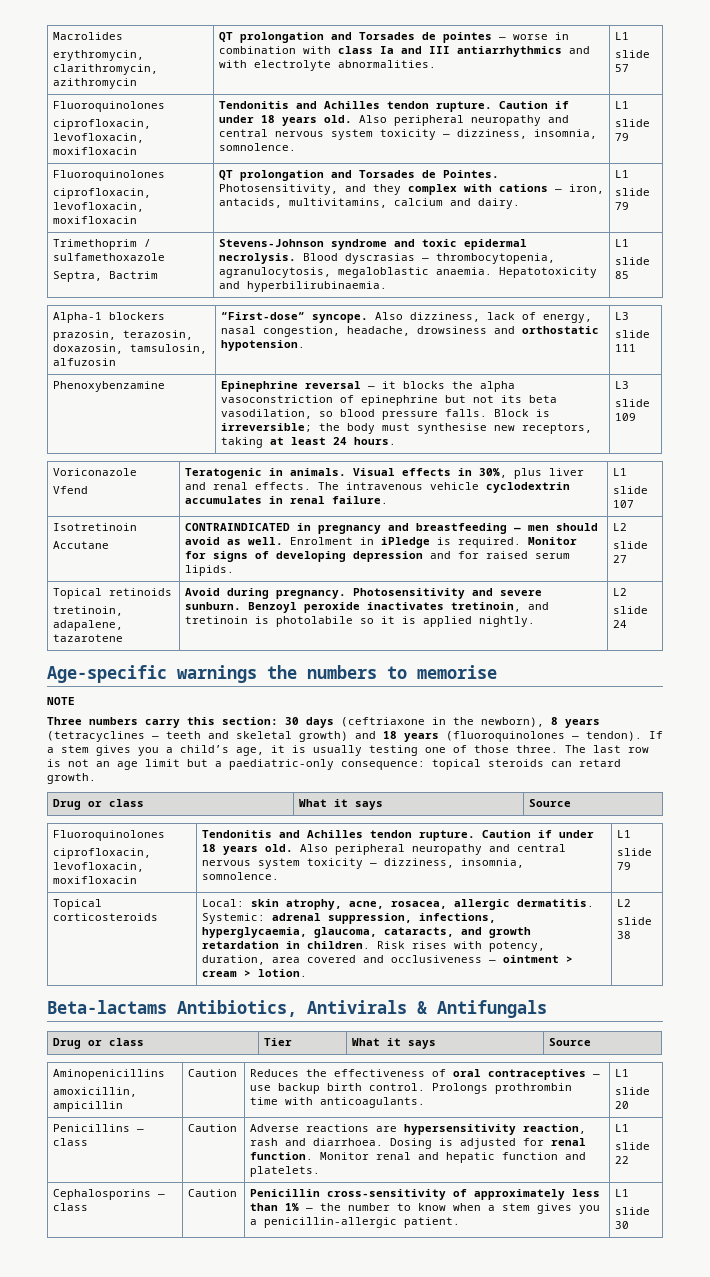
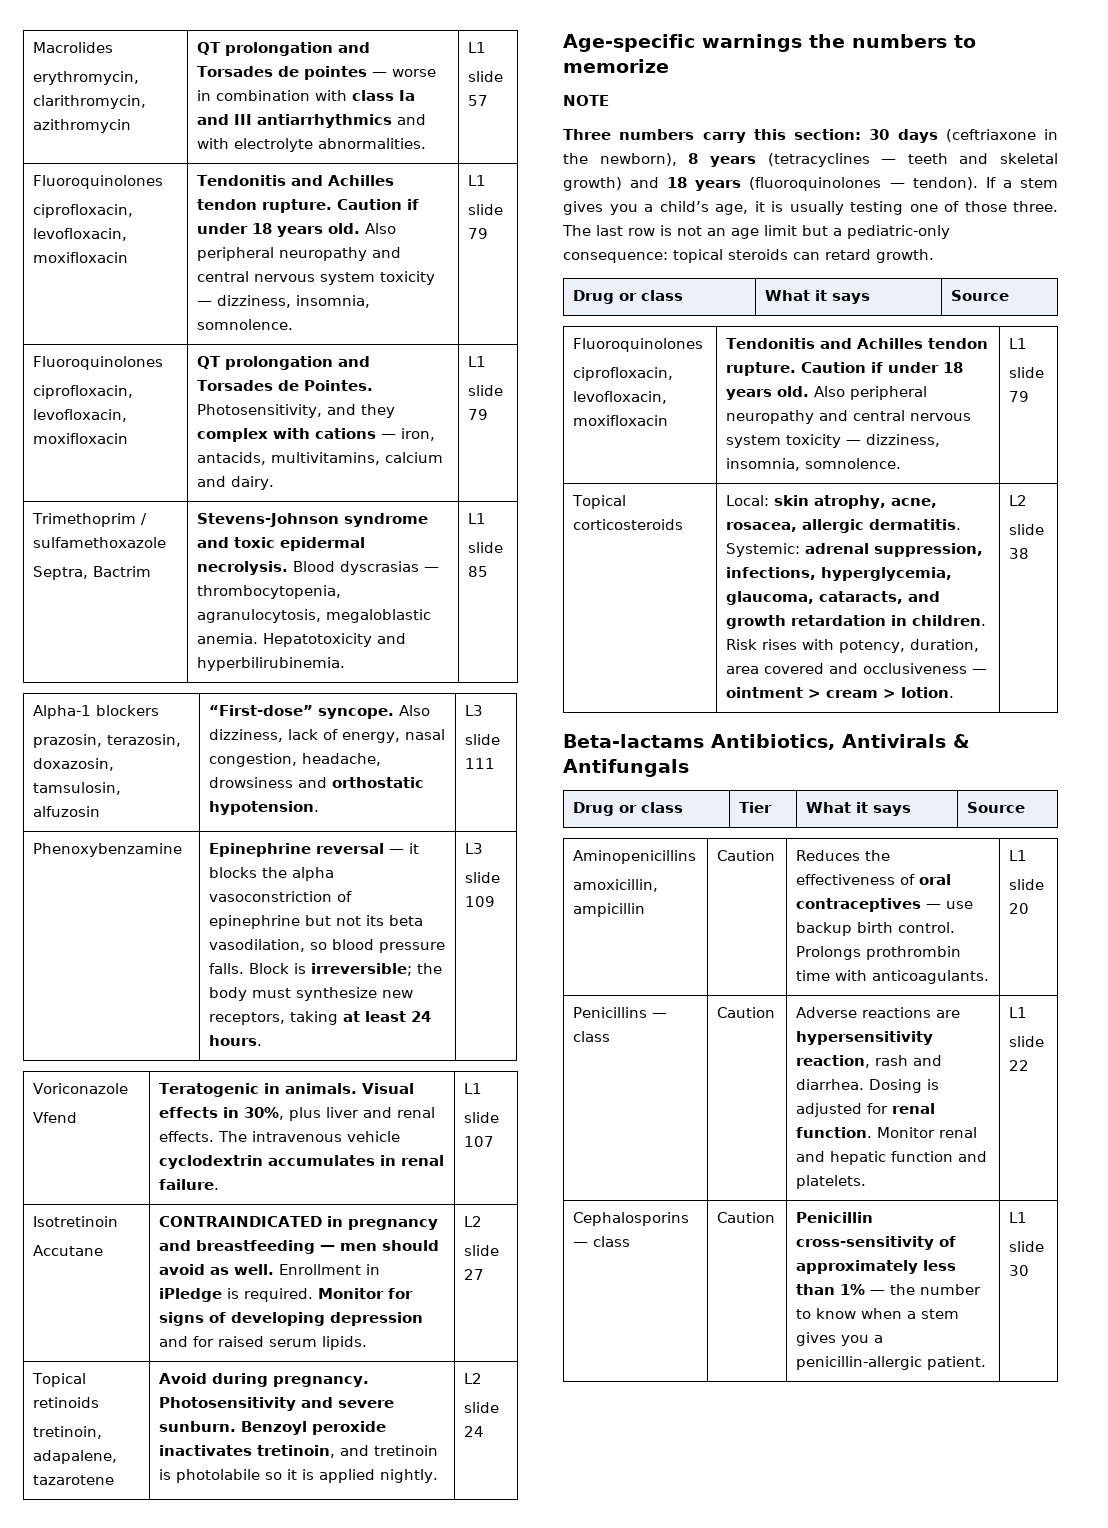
  Trimethoprim / sulfamethoxazole
- Septra, Bactrim | Stevens-Johnson syndrome and toxic epidermal necrolysis. Blood dyscrasias — thrombocytopenia, agranulocytosis, megaloblastic anaemia. Hepatotoxicity and hyperbilirubinaemia. | L1
+ Septra, Bactrim | Stevens-Johnson syndrome and toxic epidermal necrolysis. Blood dyscrasias — thrombocytopenia, agranulocytosis, megaloblastic anemia. Hepatotoxicity and hyperbilirubinemia. | L1
- Phenoxybenzamine | Epinephrine reversal — it blocks the alpha vasoconstriction of epinephrine but not its beta vasodilation, so blood pressure falls. Block is irreversible; the body must synthesise new receptors, taking at least 24 hours. | L3
+ Phenoxybenzamine | Epinephrine reversal — it blocks the alpha vasoconstriction of epinephrine but not its beta vasodilation, so blood pressure falls. Block is irreversible; the body must synthesize new receptors, taking at least 24 hours. | L3
  Isotretinoin
- Accutane | CONTRAINDICATED in pregnancy and breastfeeding — men should avoid as well. Enrolment in iPledge is required. Monitor for signs of developing depression and for raised serum lipids. | L2
+ Accutane | CONTRAINDICATED in pregnancy and breastfeeding — men should avoid as well. Enrollment in iPledge is required. Monitor for signs of developing depression and for raised serum lipids. | L2
- Age-specific warnings the numbers to memorise
+ Age-specific warnings the numbers to memorize
- The last row is not an age limit but a paediatric-only consequence: topical steroids can retard growth.
+ The last row is not an age limit but a pediatric-only consequence: topical steroids can retard growth.
- Topical corticosteroids | Local: skin atrophy, acne, rosacea, allergic dermatitis. Systemic: adrenal suppression, infections, hyperglycaemia, glaucoma, cataracts, and growth retardation in children. Risk rises with potency, duration, area covered and occlusiveness — ointment > cream > lotion. | L2
+ Topical corticosteroids | Local: skin atrophy, acne, rosacea, allergic dermatitis. Systemic: adrenal suppression, infections, hyperglycemia, glaucoma, cataracts, and growth retardation in children. Risk rises with potency, duration, area covered and occlusiveness — ointment > cream > lotion. | L2
- Penicillins — class | Caution | Adverse reactions are hypersensitivity reaction, rash and diarrhoea. Dosing is adjusted for renal function. Monitor renal and hepatic function and platelets. | L1
+ Penicillins — class | Caution | Adverse reactions are hypersensitivity reaction, rash and diarrhea. Dosing is adjusted for renal function. Monitor renal and hepatic function and platelets. | L1

